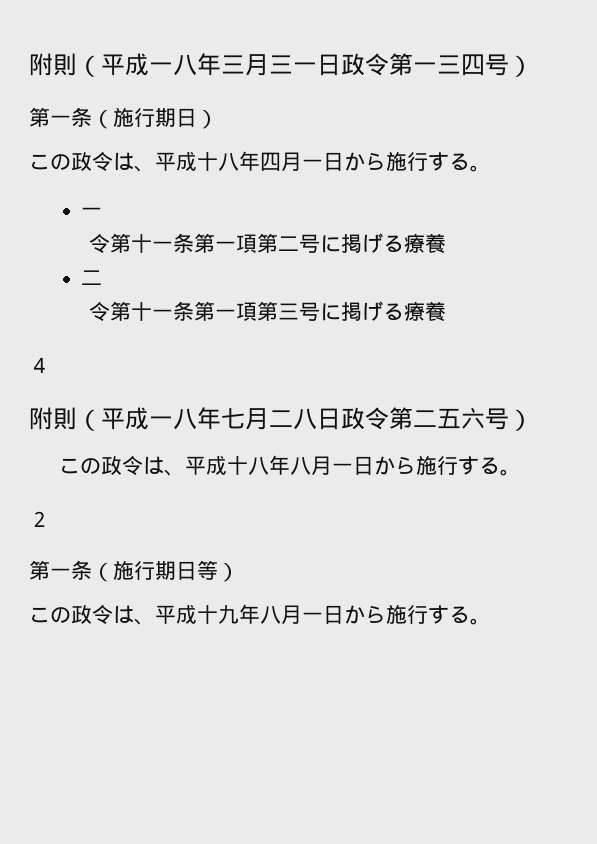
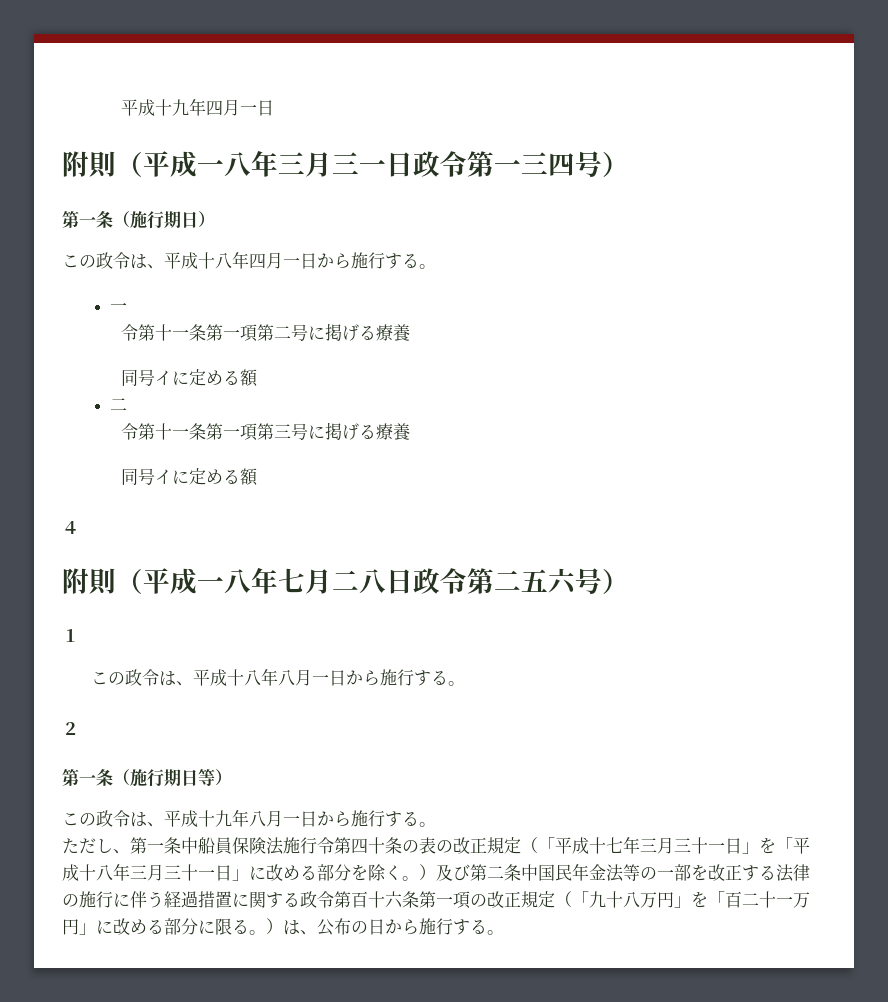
+ 平成十九年四月一日
  令第十一条第一項第二号に掲げる療養
+ 同号イに定める額
  令第十一条第一項第三号に掲げる療養
+ 同号イに定める額
+ １
+ ただし、第一条中船員保険法施行令第四十条の表の改正規定（「平成十七年三月三十一日」を「平成十八年三月三十一日」に改める部分を除く。）及び第二条中国民年金法等の一部を改正する法律の施行に伴う経過措置に関する政令第百十六条第一項の改正規定（「九十八万円」を「百二十一万円」に改める部分に限る。）は、公布の日から施行する。

